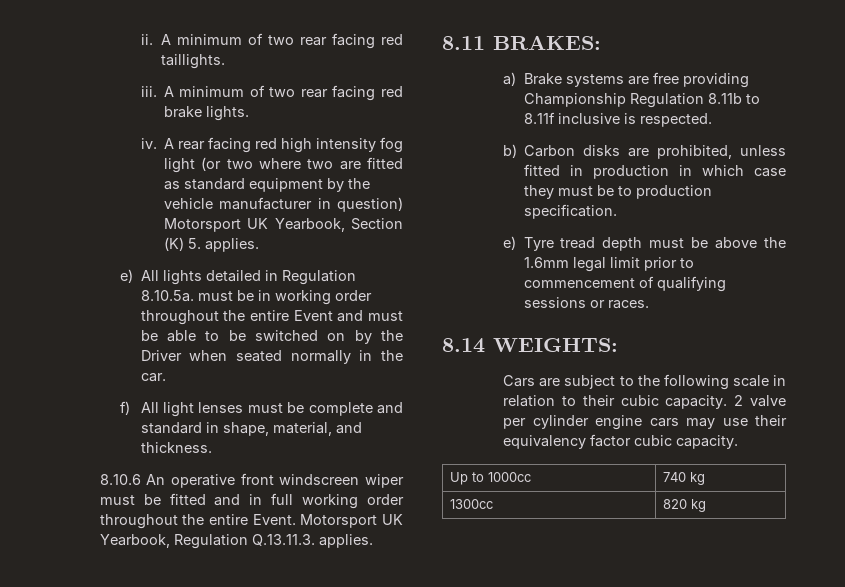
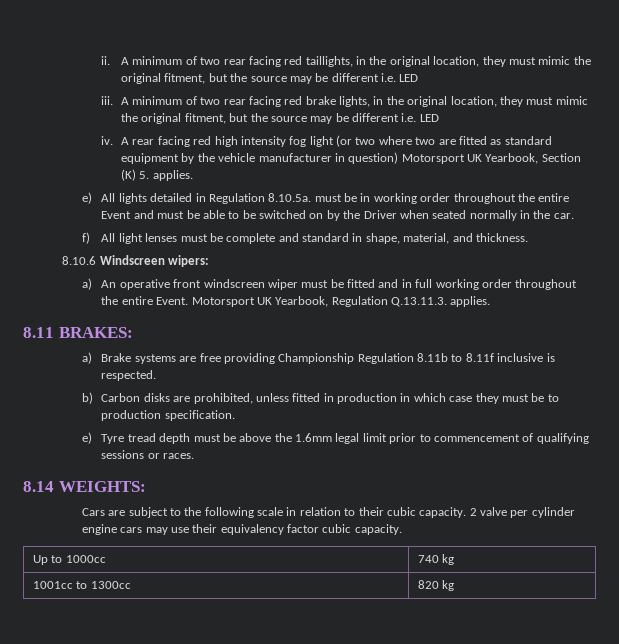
- A minimum of two rear facing red taillights.
+ A minimum of two rear facing red taillights, in the original location, they must mimic the original fitment, but the source may be different i.e. LED
- A minimum of two rear facing red brake lights.
+ A minimum of two rear facing red brake lights, in the original location, they must mimic the original fitment, but the source may be different i.e. LED
- 8.10.6 An operative front windscreen wiper must be fitted and in full working order throughout the entire Event.
+ 8.10.6 Windscreen wipers:
+ a) An operative front windscreen wiper must be fitted and in full working order throughout the entire Event.
- 1300cc | 820 kg
+ 1001cc to 1300cc | 820 kg

